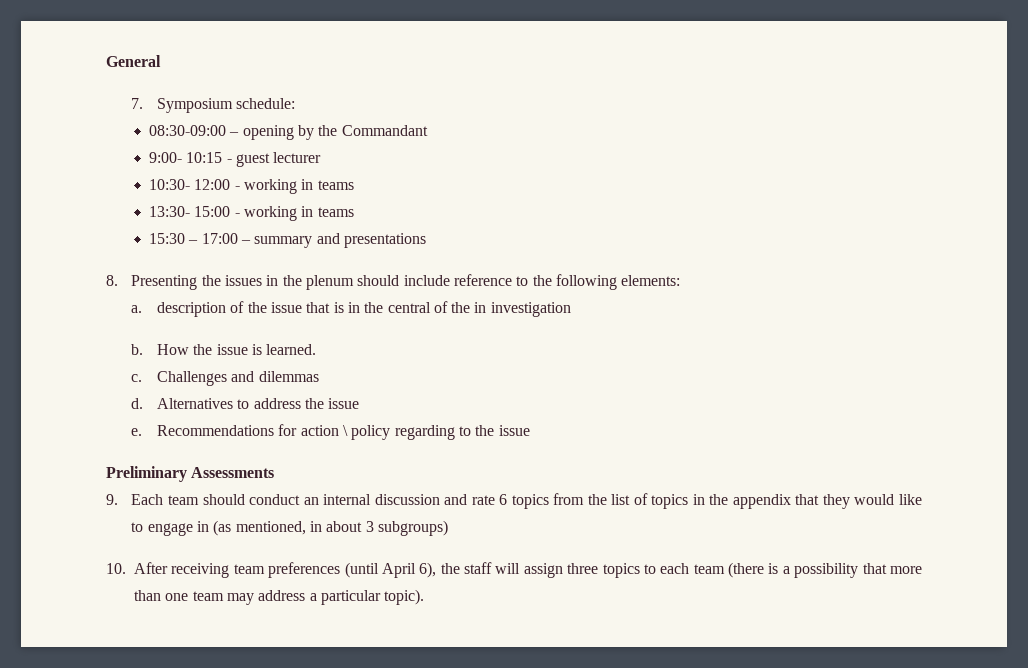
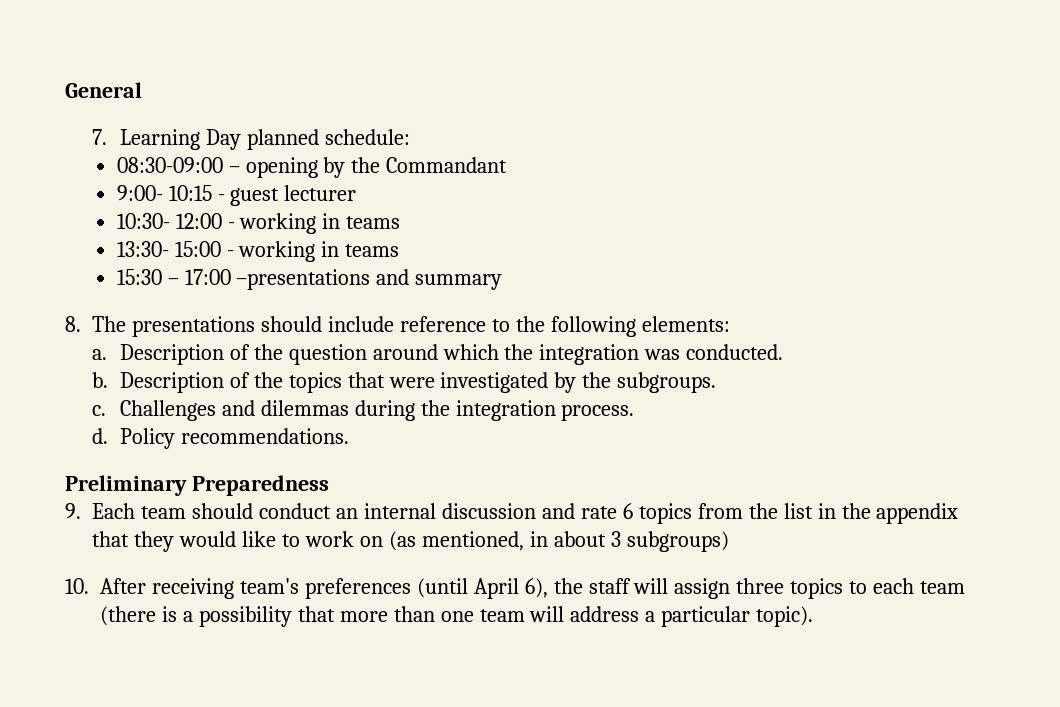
- 7. Symposium schedule:
+ 7. Learning Day planned schedule:
- 15:30 – 17:00 – summary and presentations
+ 15:30 – 17:00 –presentations and summary
- 8. Presenting the issues in the plenum should include reference to the following elements:
+ 8. The presentations should include reference to the following elements:
- a. description of the issue that is in the central of the in investigation
- b. How the issue is learned.
- c. Challenges and dilemmas
- d. Alternatives to address the issue
- e. Recommendations for action \ policy regarding to the issue
+ a. Description of the question around which the integration was conducted.
+ b. Description of the topics that were investigated by the subgroups.
+ c. Challenges and dilemmas during the integration process.
+ d. Policy recommendations.
- Preliminary Assessments
+ Preliminary Preparedness
- 9. Each team should conduct an internal discussion and rate 6 topics from the list of topics in the appendix that they would like to engage in (as mentioned, in about 3 subgroups)
+ 9. Each team should conduct an internal discussion and rate 6 topics from the list in the appendix that they would like to work on (as mentioned, in about 3 subgroups)
- 10. After receiving team preferences (until April 6), the staff will assign three topics to each team (there is a possibility that more than one team may address a particular topic).
+ 10. After receiving team's preferences (until April 6), the staff will assign three topics to each team (there is a possibility that more than one team will address a particular topic).

